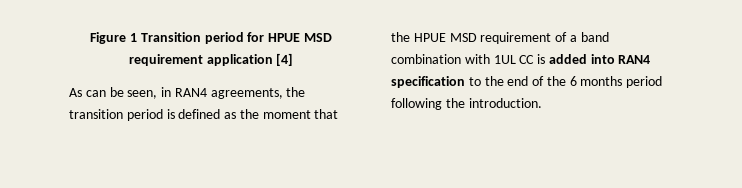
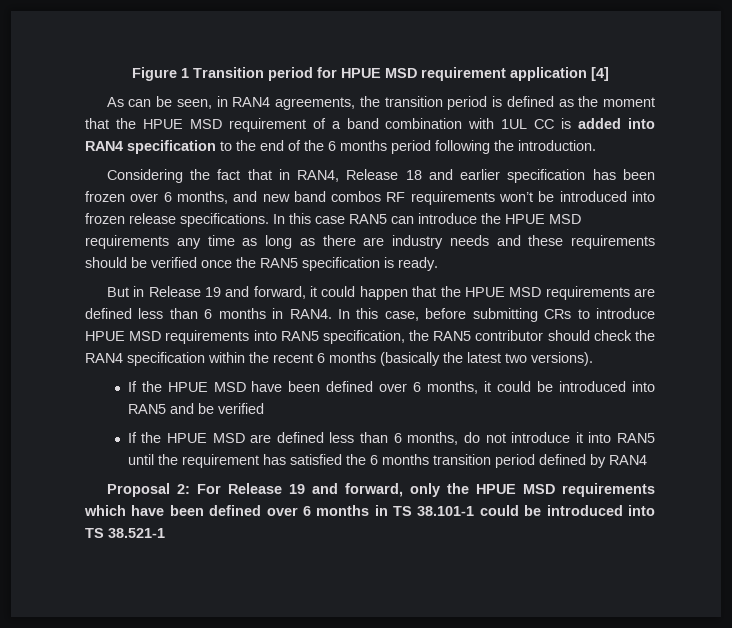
+ Considering the fact that in RAN4, Release 18 and earlier specification has been frozen over 6 months, and new band combos RF requirements won’t be introduced into frozen release specifications. In this case RAN5 can introduce the HPUE MSD requirements any time as long as there are industry needs and these requirements should be verified once the RAN5 specification is ready.
+ But in Release 19 and forward, it could happen that the HPUE MSD requirements are defined less than 6 months in RAN4. In this case, before submitting CRs to introduce HPUE MSD requirements into RAN5 specification, the RAN5 contributor should check the RAN4 specification within the recent 6 months (basically the latest two versions).
+ If the HPUE MSD have been defined over 6 months, it could be introduced into RAN5 and be verified
+ If the HPUE MSD are defined less than 6 months, do not introduce it into RAN5 until the requirement has satisfied the 6 months transition period defined by RAN4
+ Proposal 2: For Release 19 and forward, only the HPUE MSD requirements which have been defined over 6 months in TS 38.101-1 could be introduced into TS 38.521-1

